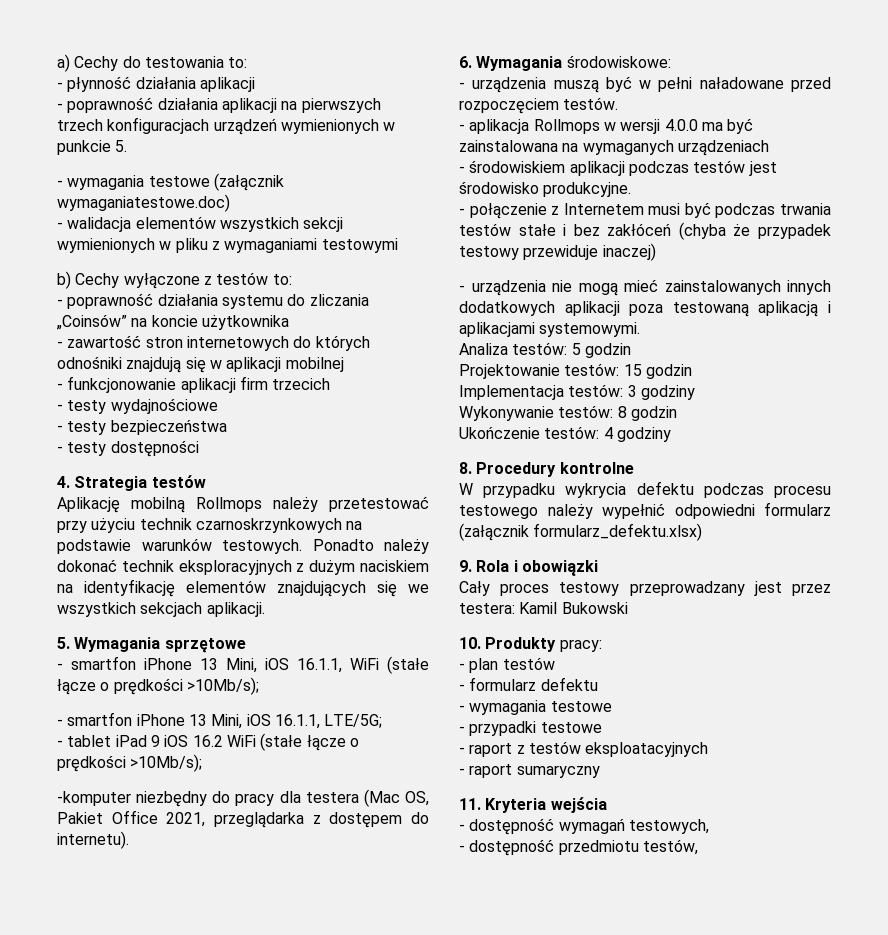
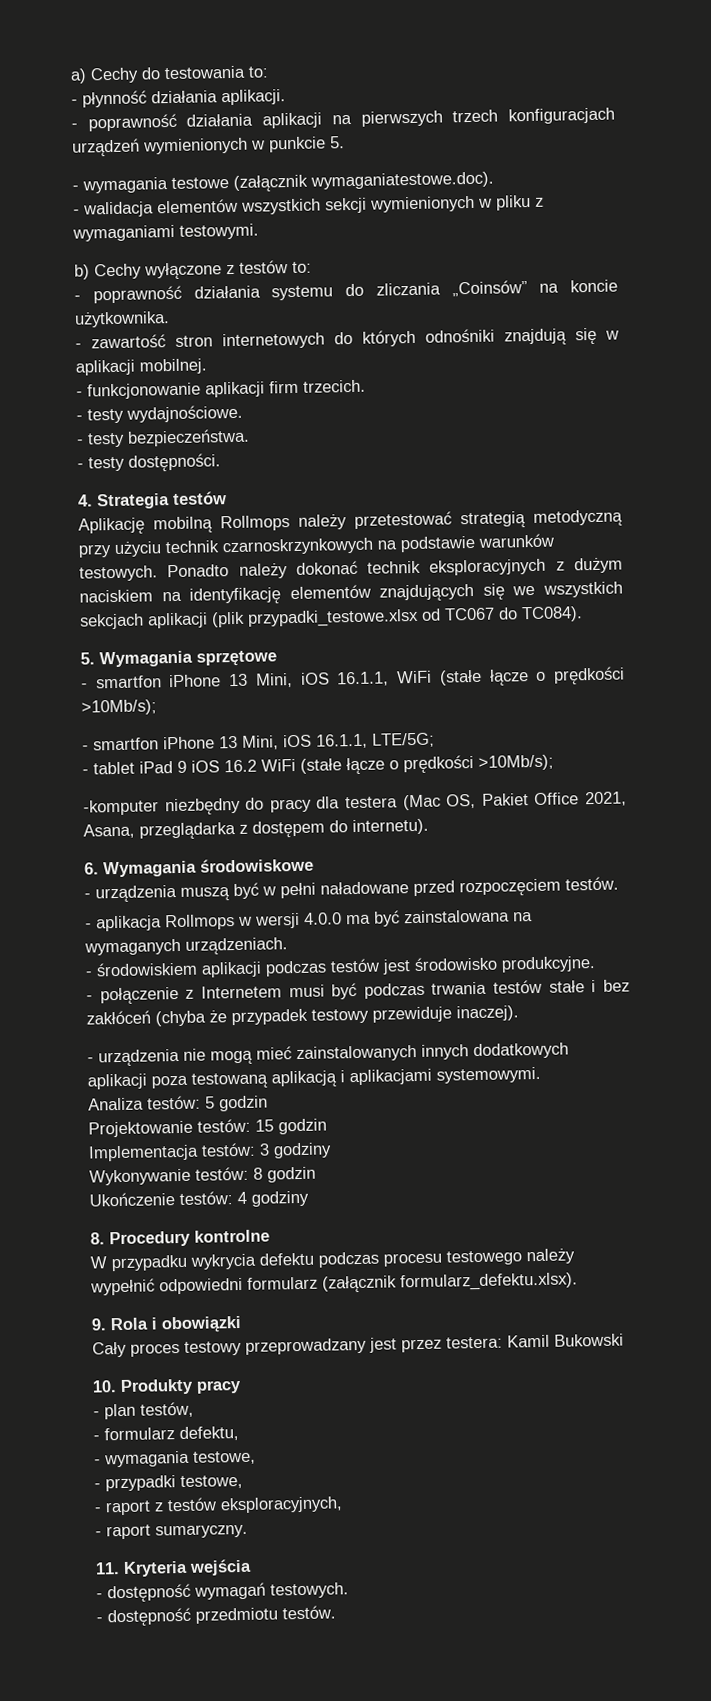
- - płynność działania aplikacji
+ - płynność działania aplikacji.
- - wymagania testowe (załącznik wymaganiatestowe.doc)
+ - wymagania testowe (załącznik wymaganiatestowe.doc).
- - walidacja elementów wszystkich sekcji wymienionych w pliku z wymaganiami testowymi
+ - walidacja elementów wszystkich sekcji wymienionych w pliku z wymaganiami testowymi.
- - poprawność działania systemu do zliczania „Coinsów” na koncie użytkownika
+ - poprawność działania systemu do zliczania „Coinsów” na koncie użytkownika.
- - zawartość stron internetowych do których odnośniki znajdują się w aplikacji mobilnej
+ - zawartość stron internetowych do których odnośniki znajdują się w aplikacji mobilnej.
- - funkcjonowanie aplikacji firm trzecich
- - testy wydajnościowe
- - testy bezpieczeństwa
- - testy dostępności
+ - funkcjonowanie aplikacji firm trzecich.
+ - testy wydajnościowe.
+ - testy bezpieczeństwa.
+ - testy dostępności.
- Aplikację mobilną Rollmops należy przetestować przy użyciu technik czarnoskrzynkowych na podstawie warunków testowych.
+ Aplikację mobilną Rollmops należy przetestować strategią metodyczną przy użyciu technik czarnoskrzynkowych na podstawie warunków testowych.
- Ponadto należy dokonać technik eksploracyjnych z dużym naciskiem na identyfikację elementów znajdujących się we wszystkich sekcjach aplikacji.
+ Ponadto należy dokonać technik eksploracyjnych z dużym naciskiem na identyfikację elementów znajdujących się we wszystkich sekcjach aplikacji (plik przypadki_testowe.xlsx od TC067 do TC084).
- -komputer niezbędny do pracy dla testera (Mac OS, Pakiet Office 2021, przeglądarka z dostępem do internetu).
+ -komputer niezbędny do pracy dla testera (Mac OS, Pakiet Office 2021, Asana, przeglądarka z dostępem do internetu).
- 6. Wymagania środowiskowe:
+ 6. Wymagania środowiskowe
- - aplikacja Rollmops w wersji 4.0.0 ma być zainstalowana na wymaganych urządzeniach
+ - aplikacja Rollmops w wersji 4.0.0 ma być zainstalowana na wymaganych urządzeniach.
- - połączenie z Internetem musi być podczas trwania testów stałe i bez zakłóceń (chyba że przypadek testowy przewiduje inaczej)
+ - połączenie z Internetem musi być podczas trwania testów stałe i bez zakłóceń (chyba że przypadek testowy przewiduje inaczej).
- W przypadku wykrycia defektu podczas procesu testowego należy wypełnić odpowiedni formularz (załącznik formularz_defektu.xlsx)
+ W przypadku wykrycia defektu podczas procesu testowego należy wypełnić odpowiedni formularz (załącznik formularz_defektu.xlsx).
- 10. Produkty pracy:
+ 10. Produkty pracy
- - plan testów
+ - plan testów,
- - formularz defektu
- - wymagania testowe
+ - formularz defektu,
+ - wymagania testowe,
- - przypadki testowe
+ - przypadki testowe,
- - raport z testów eksploatacyjnych
- - raport sumaryczny
+ - raport z testów eksploracyjnych,
+ - raport sumaryczny.
- - dostępność wymagań testowych,
+ - dostępność wymagań testowych.
- - dostępność przedmiotu testów,
+ - dostępność przedmiotu testów.

